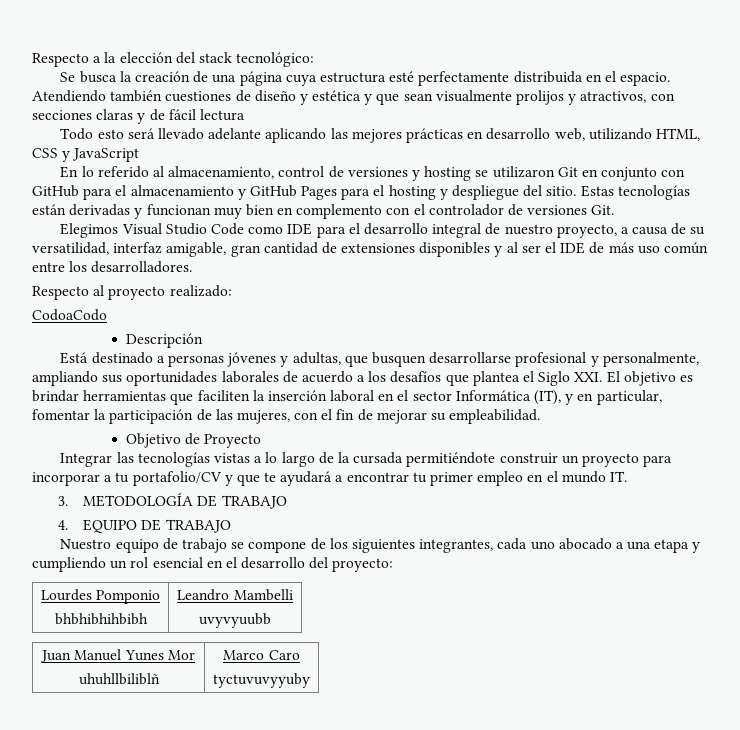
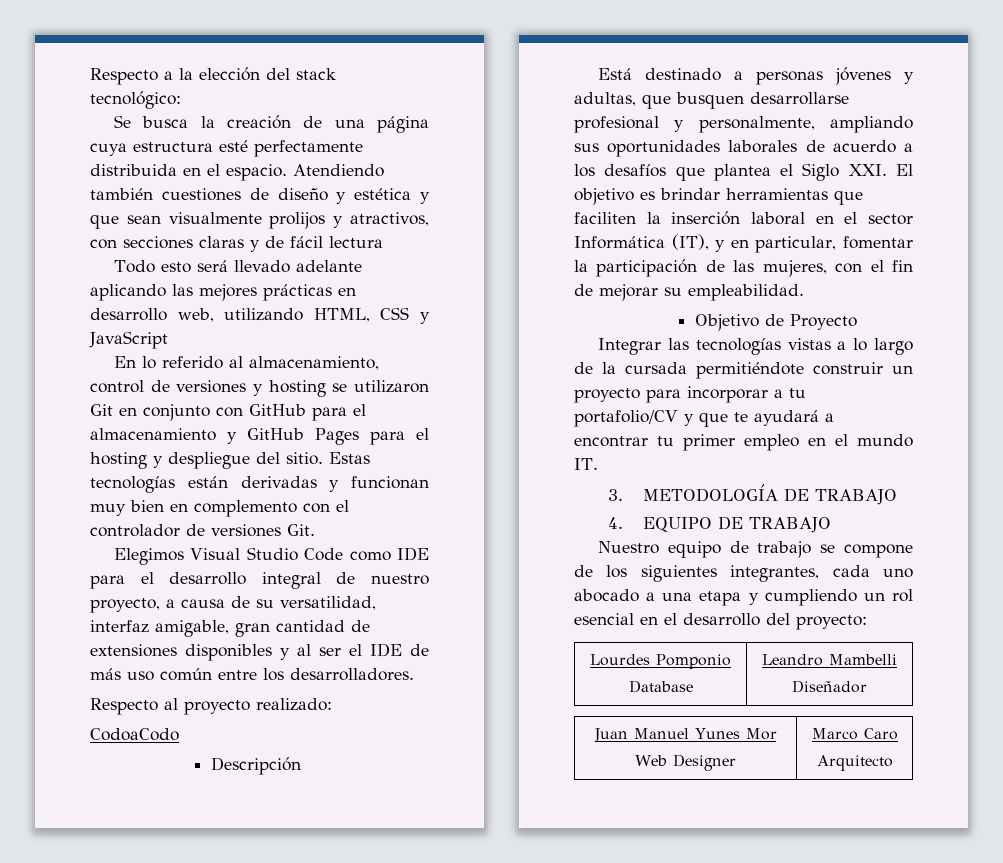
  Lourdes Pomponio
- bhbhibhihbibh | Leandro Mambelli
- uvyvyuubb
+ Database | Leandro Mambelli
+ Diseñador
  Juan Manuel Yunes Mor
- uhuhllbiliblñ | Marco Caro
- tyctuvuvyyuby
+ Web Designer | Marco Caro
+ Arquitecto

